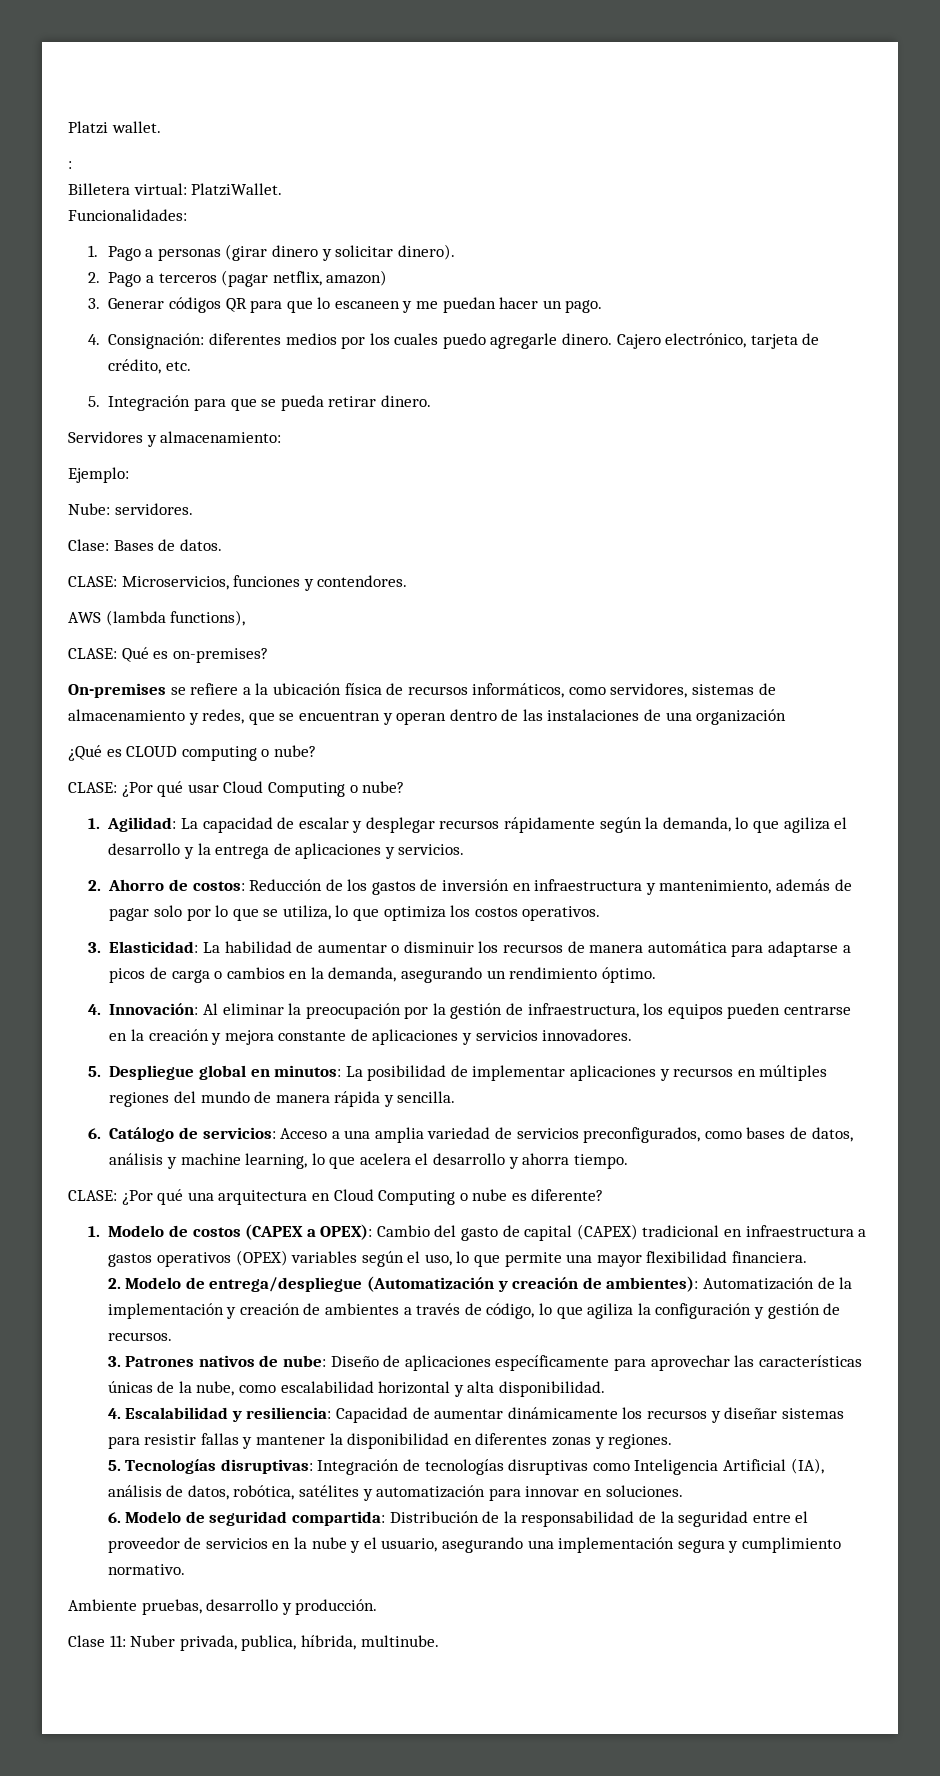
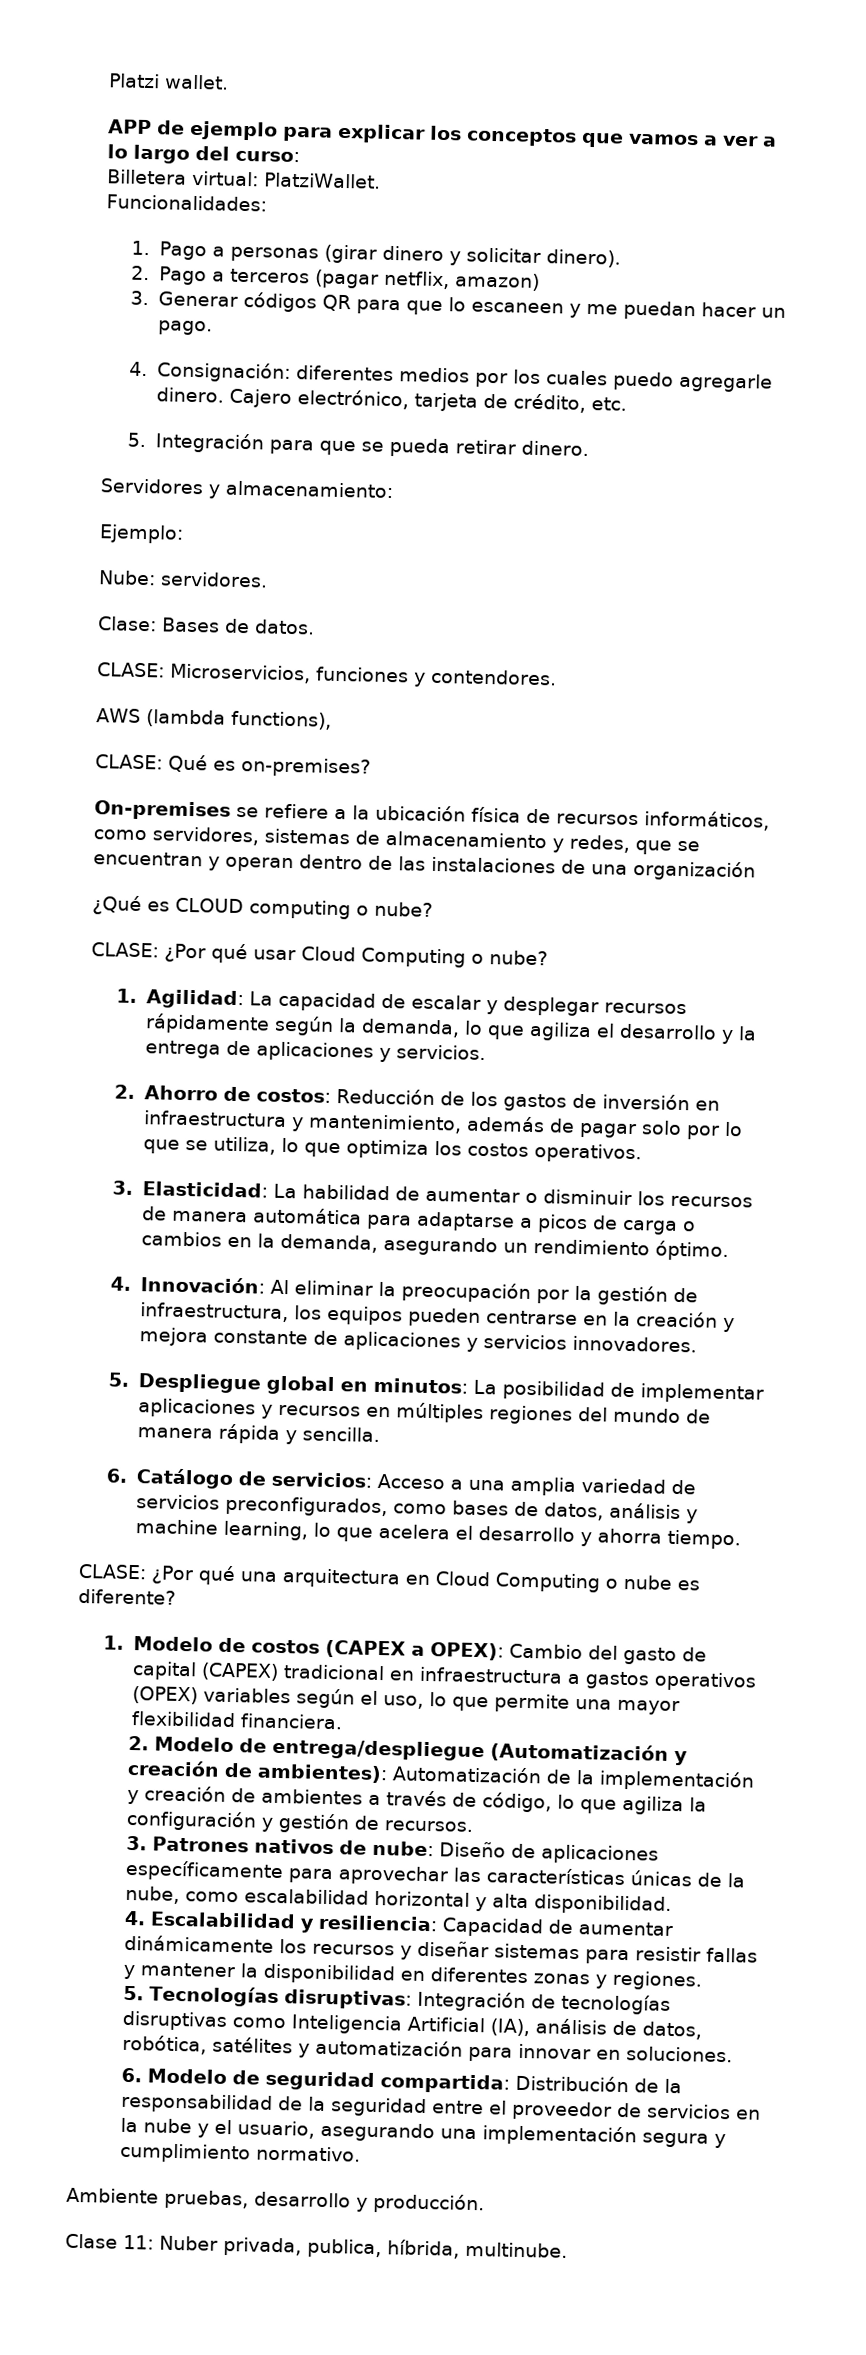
- :
+ APP de ejemplo para explicar los conceptos que vamos a ver a lo largo del curso:

